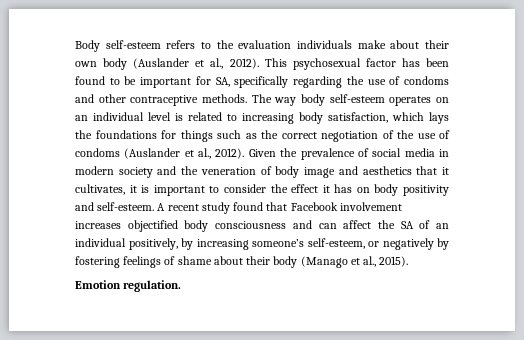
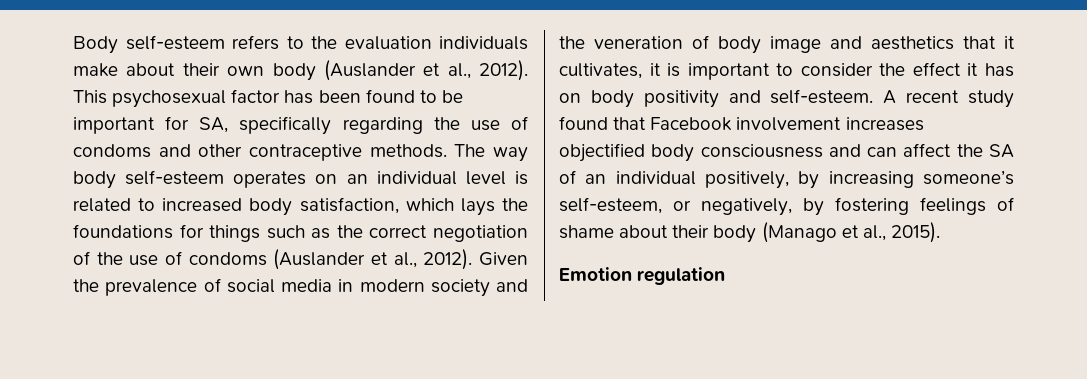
- The way body self-esteem operates on an individual level is related to increasing body satisfaction, which lays the foundations for things such as the correct negotiation of the use of condoms (Auslander et al., 2012).
+ The way body self-esteem operates on an individual level is related to increased body satisfaction, which lays the foundations for things such as the correct negotiation of the use of condoms (Auslander et al., 2012).
- A recent study found that Facebook involvement increases objectified body consciousness and can affect the SA of an individual positively, by increasing someone’s self-esteem, or negatively by fostering feelings of shame about their body (Manago et al., 2015).
+ A recent study found that Facebook involvement increases objectified body consciousness and can affect the SA of an individual positively, by increasing someone’s self-esteem, or negatively, by fostering feelings of shame about their body (Manago et al., 2015).
- Emotion regulation.
+ Emotion regulation

